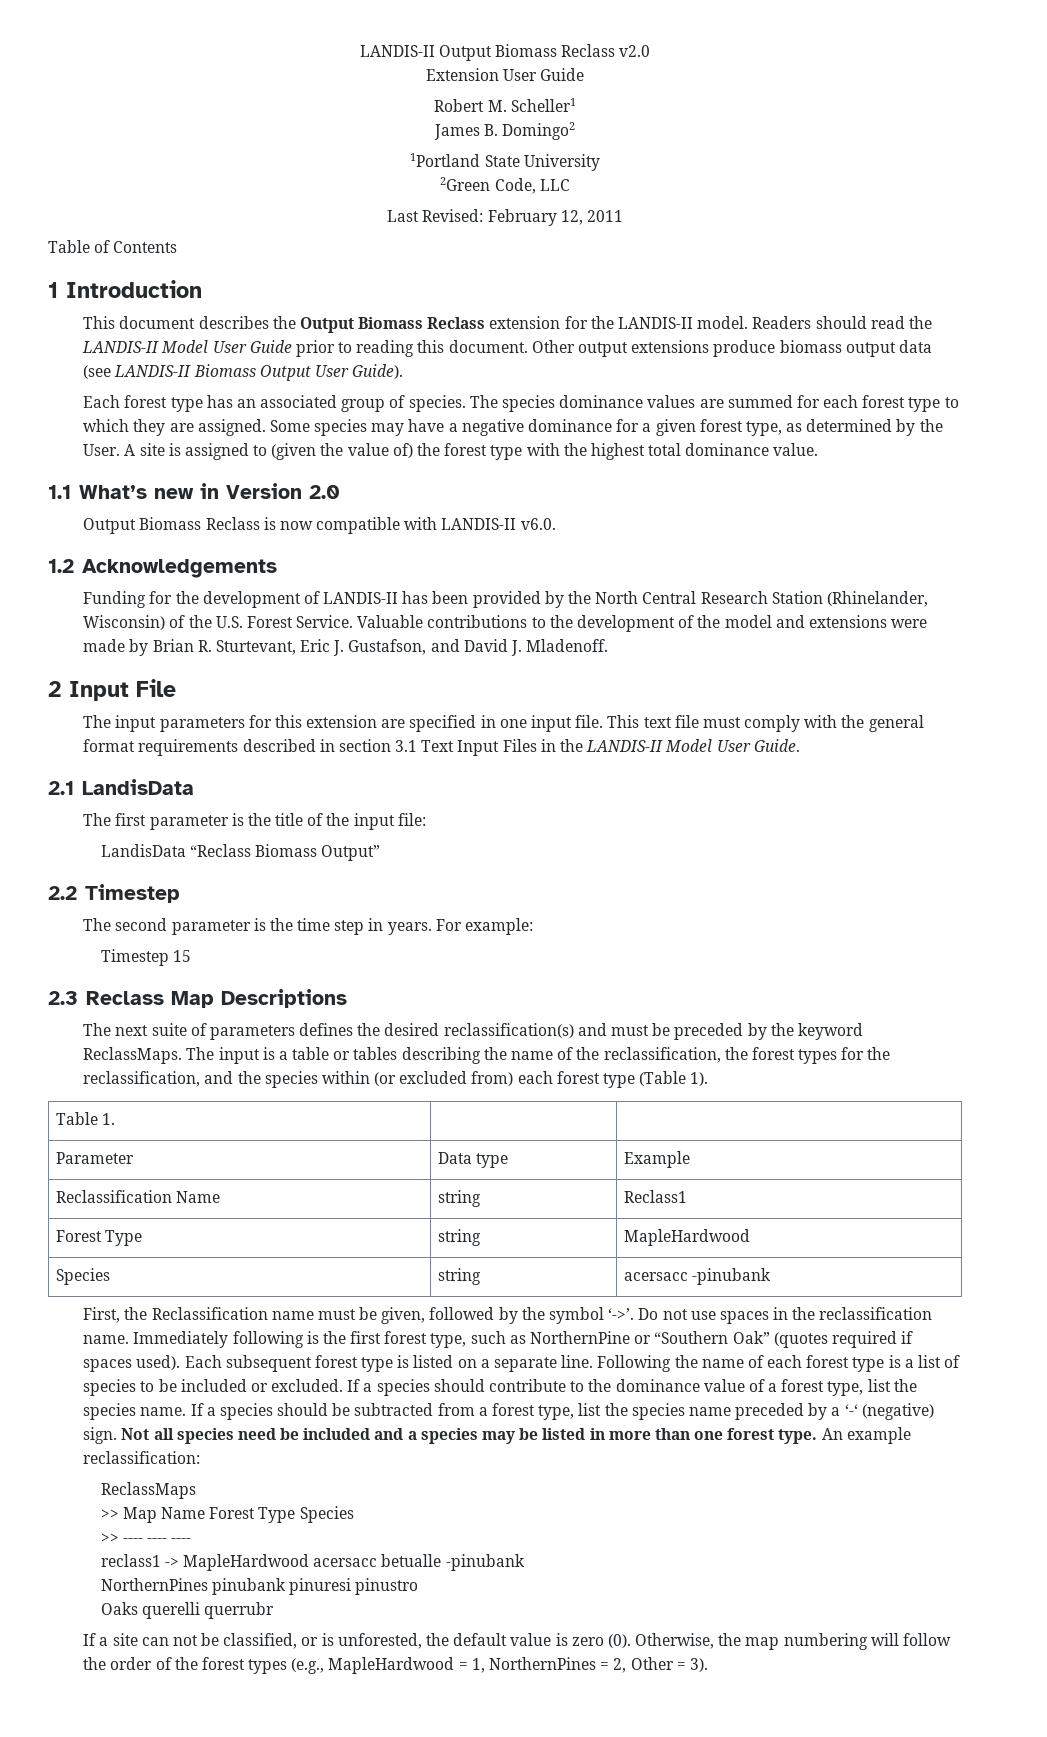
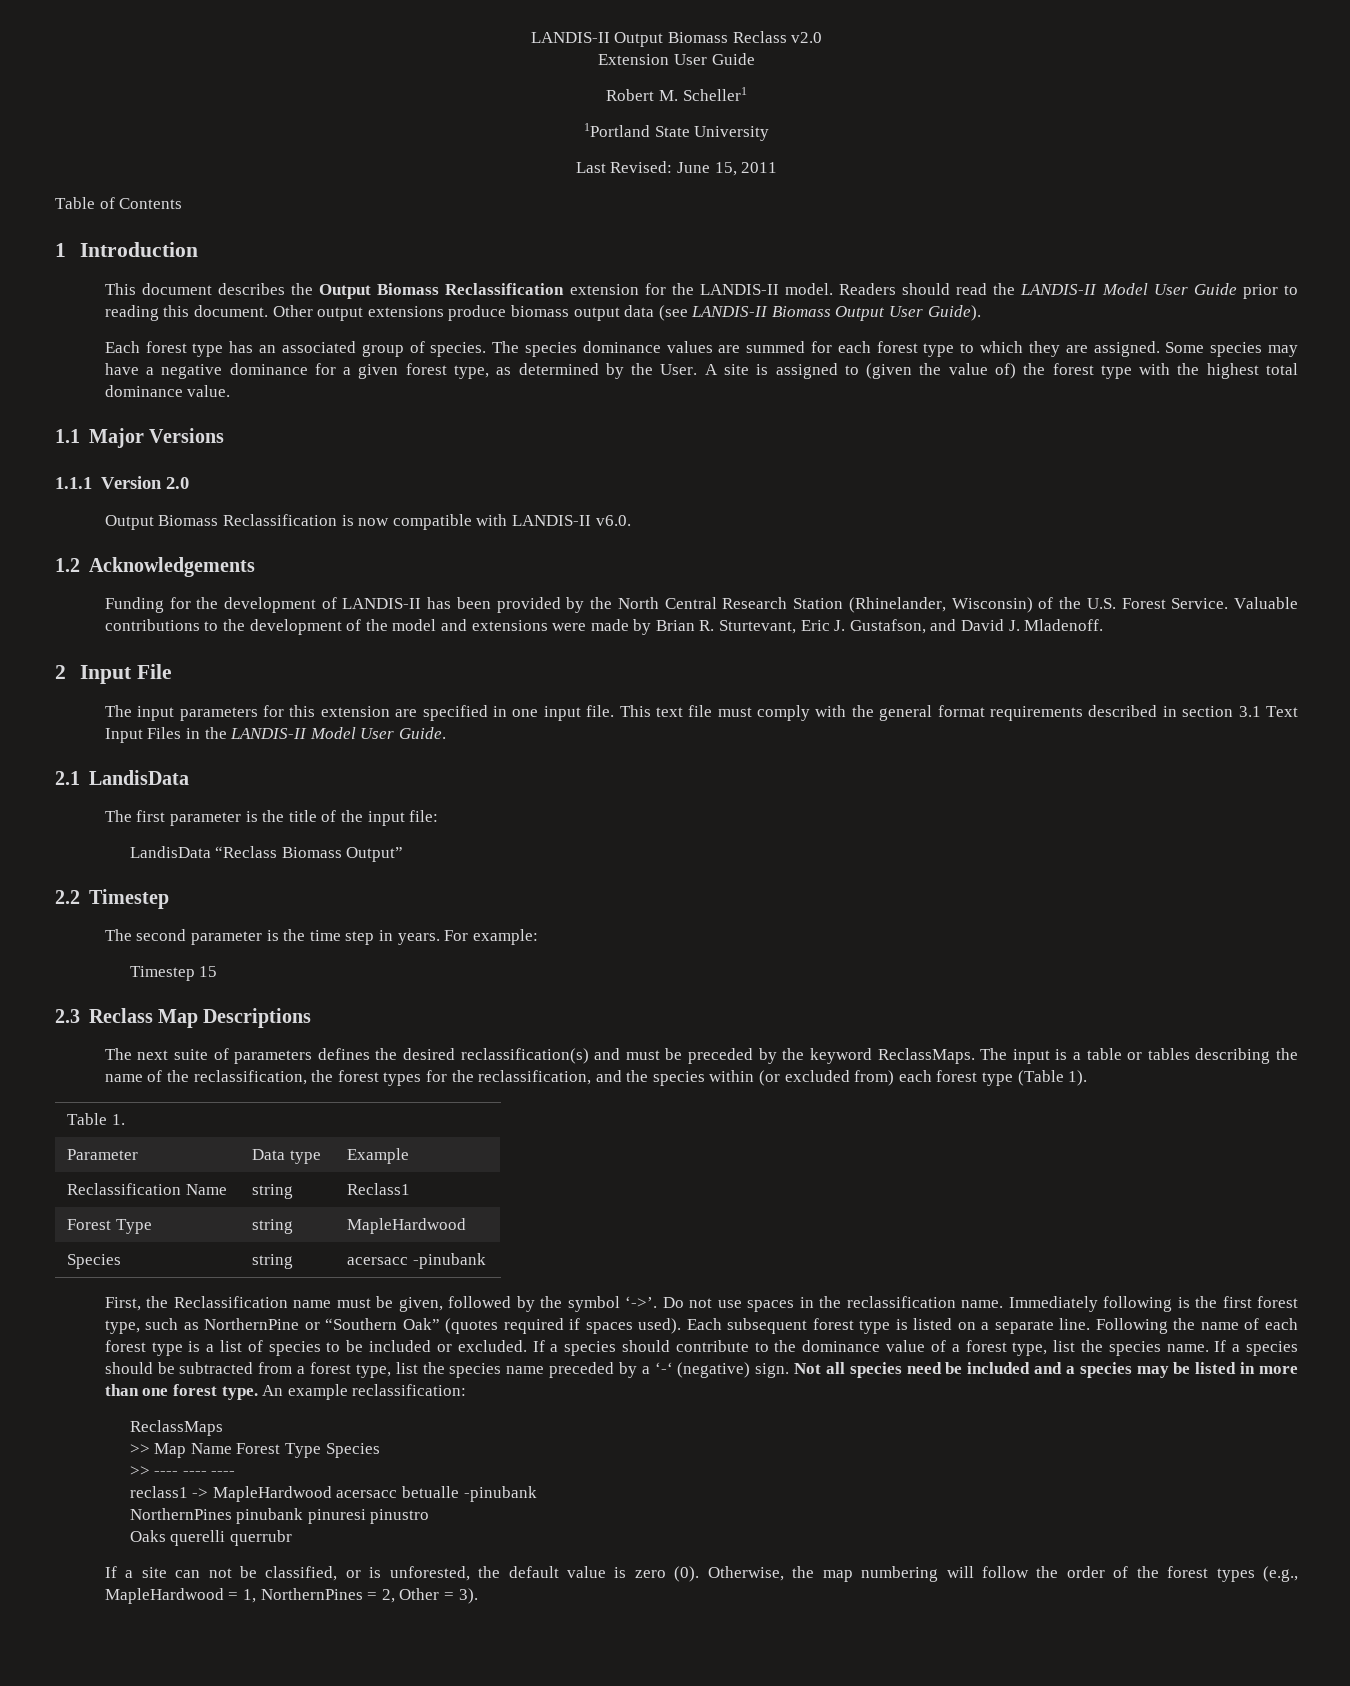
- James B. Domingo2
- 2Green Code, LLC
- Last Revised: February 12, 2011
+ Last Revised: June 15, 2011
- This document describes the Output Biomass Reclass extension for the LANDIS-II model.
+ This document describes the Output Biomass Reclassification extension for the LANDIS-II model.
- 1.1 What’s new in Version 2.0
+ 1.1 Major Versions
+ 1.1.1 Version 2.0
- Output Biomass Reclass is now compatible with LANDIS-II v6.0.
+ Output Biomass Reclassification is now compatible with LANDIS-II v6.0.

